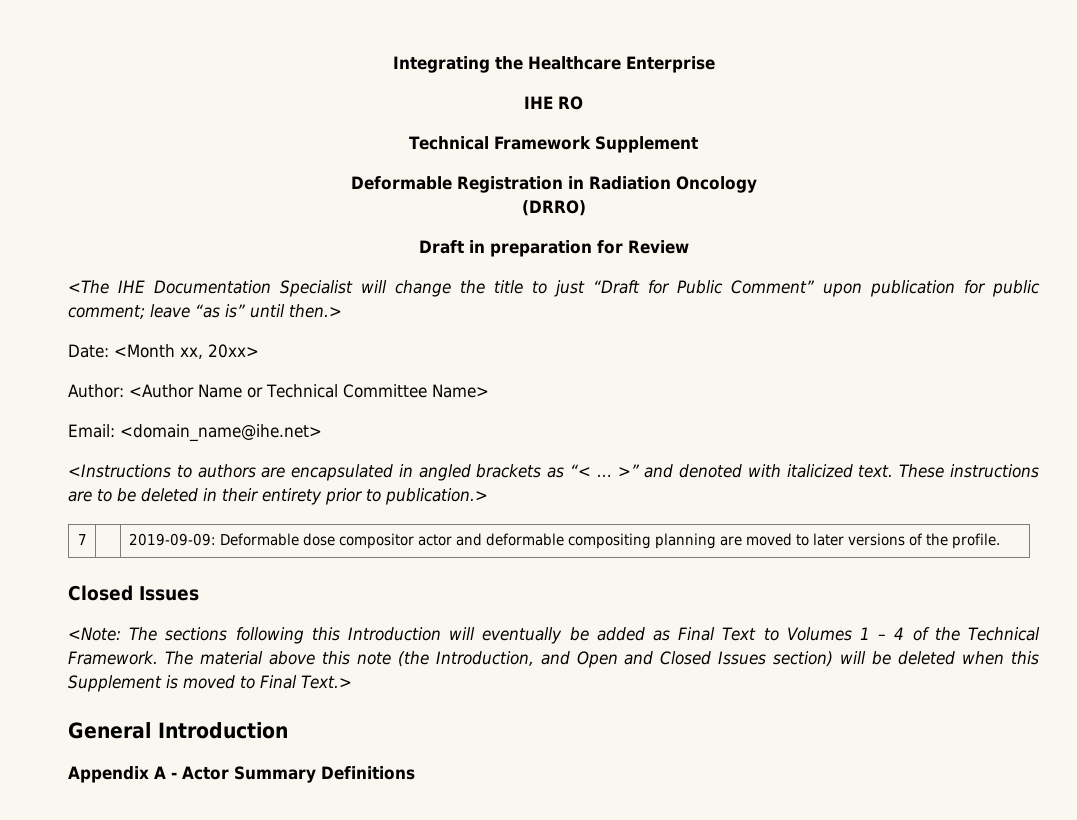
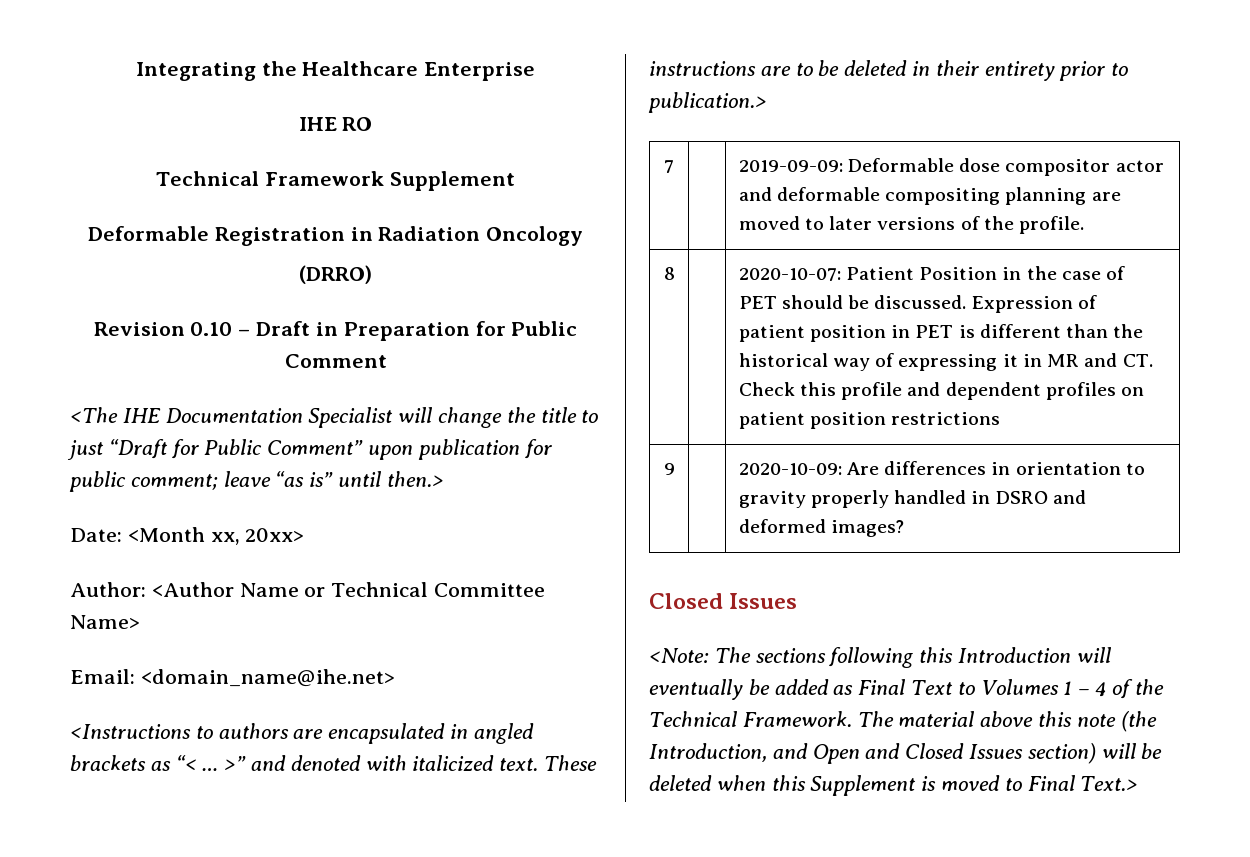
- Draft in preparation for Review
+ Revision 0.10 – Draft in Preparation for Public Comment
+ 8 | | 2020-10-07: Patient Position in the case of PET should be discussed. Expression of patient position in PET is different than the historical way of expressing it in MR and CT. Check this profile and dependent profiles on patient position restrictions
+ 9 | | 2020-10-09: Are differences in orientation to gravity properly handled in DSRO and deformed images?
- General Introduction
- Appendix A - Actor Summary Definitions

